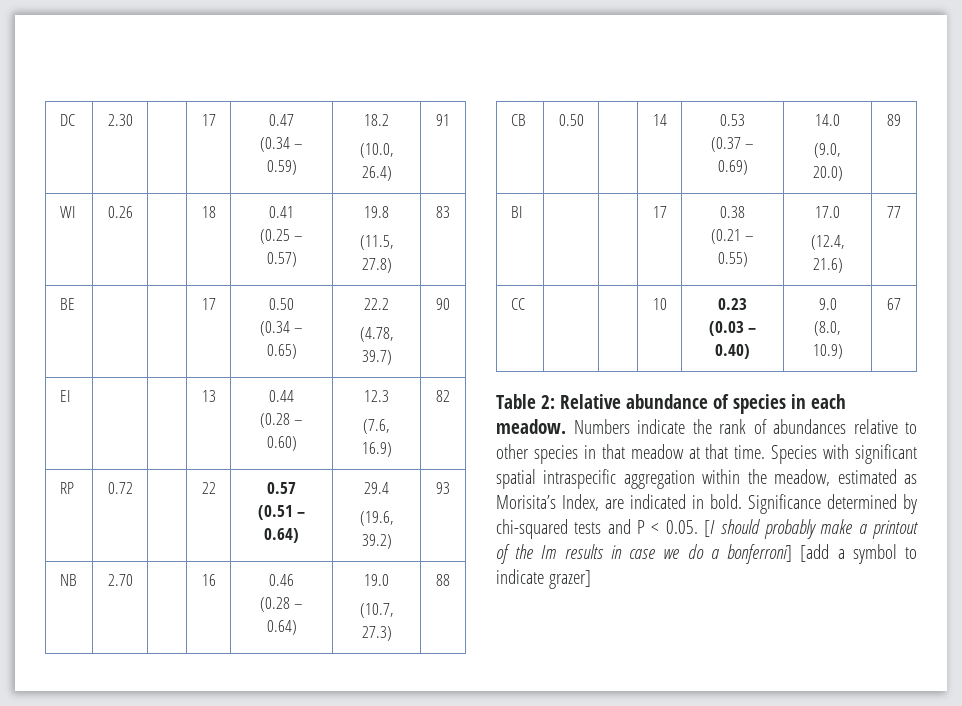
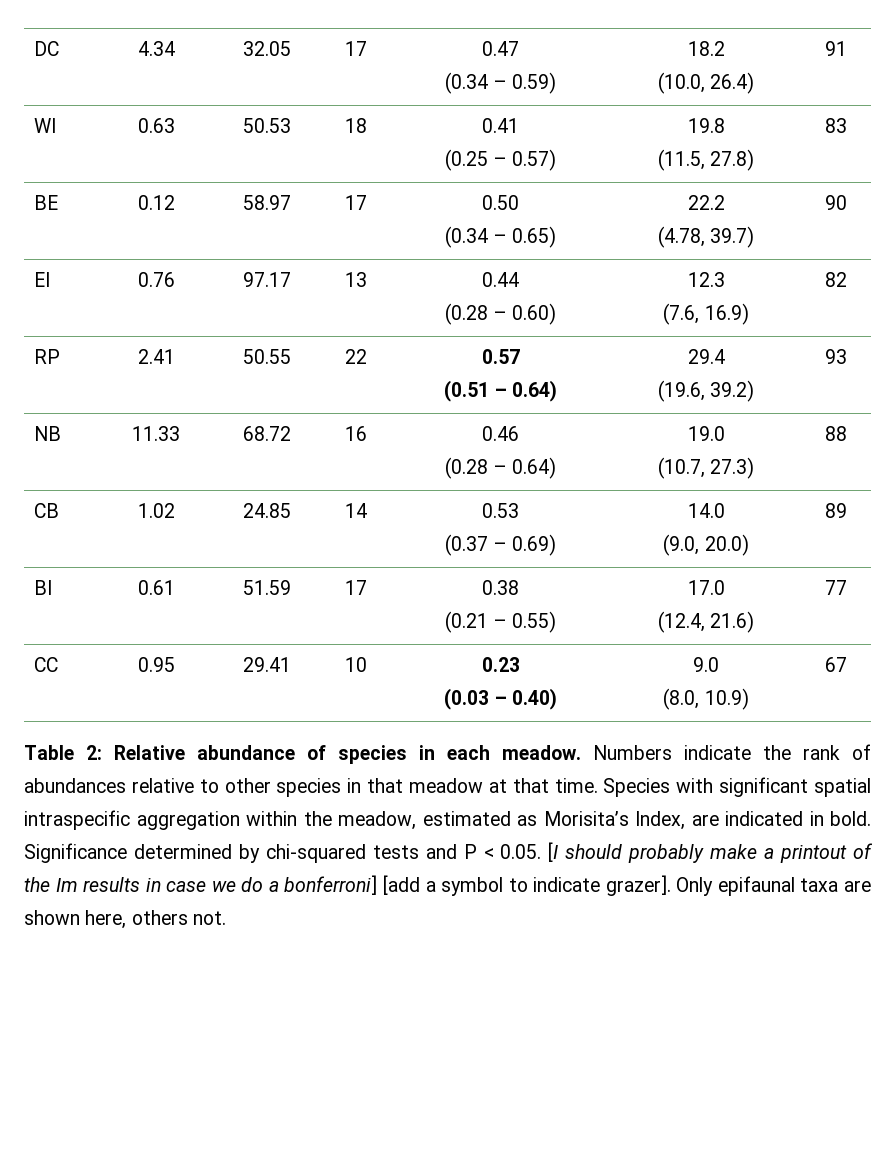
- DC | 2.30 | | 17 | 0.47
+ DC | 4.34 | 32.05 | 17 | 0.47
- WI | 0.26 | | 18 | 0.41
+ WI | 0.63 | 50.53 | 18 | 0.41
- BE | | | 17 | 0.50
+ BE | 0.12 | 58.97 | 17 | 0.50
- EI | | | 13 | 0.44
+ EI | 0.76 | 97.17 | 13 | 0.44
- RP | 0.72 | | 22 | 0.57
+ RP | 2.41 | 50.55 | 22 | 0.57
- NB | 2.70 | | 16 | 0.46
+ NB | 11.33 | 68.72 | 16 | 0.46
- CB | 0.50 | | 14 | 0.53
+ CB | 1.02 | 24.85 | 14 | 0.53
- BI | | | 17 | 0.38
+ BI | 0.61 | 51.59 | 17 | 0.38
- CC | | | 10 | 0.23
+ CC | 0.95 | 29.41 | 10 | 0.23
- Significance determined by chi-squared tests and P < 0.05. [I should probably make a printout of the Im results in case we do a bonferroni] [add a symbol to indicate grazer]
+ Significance determined by chi-squared tests and P < 0.05. [I should probably make a printout of the Im results in case we do a bonferroni] [add a symbol to indicate grazer]. Only epifaunal taxa are shown here, others not.

